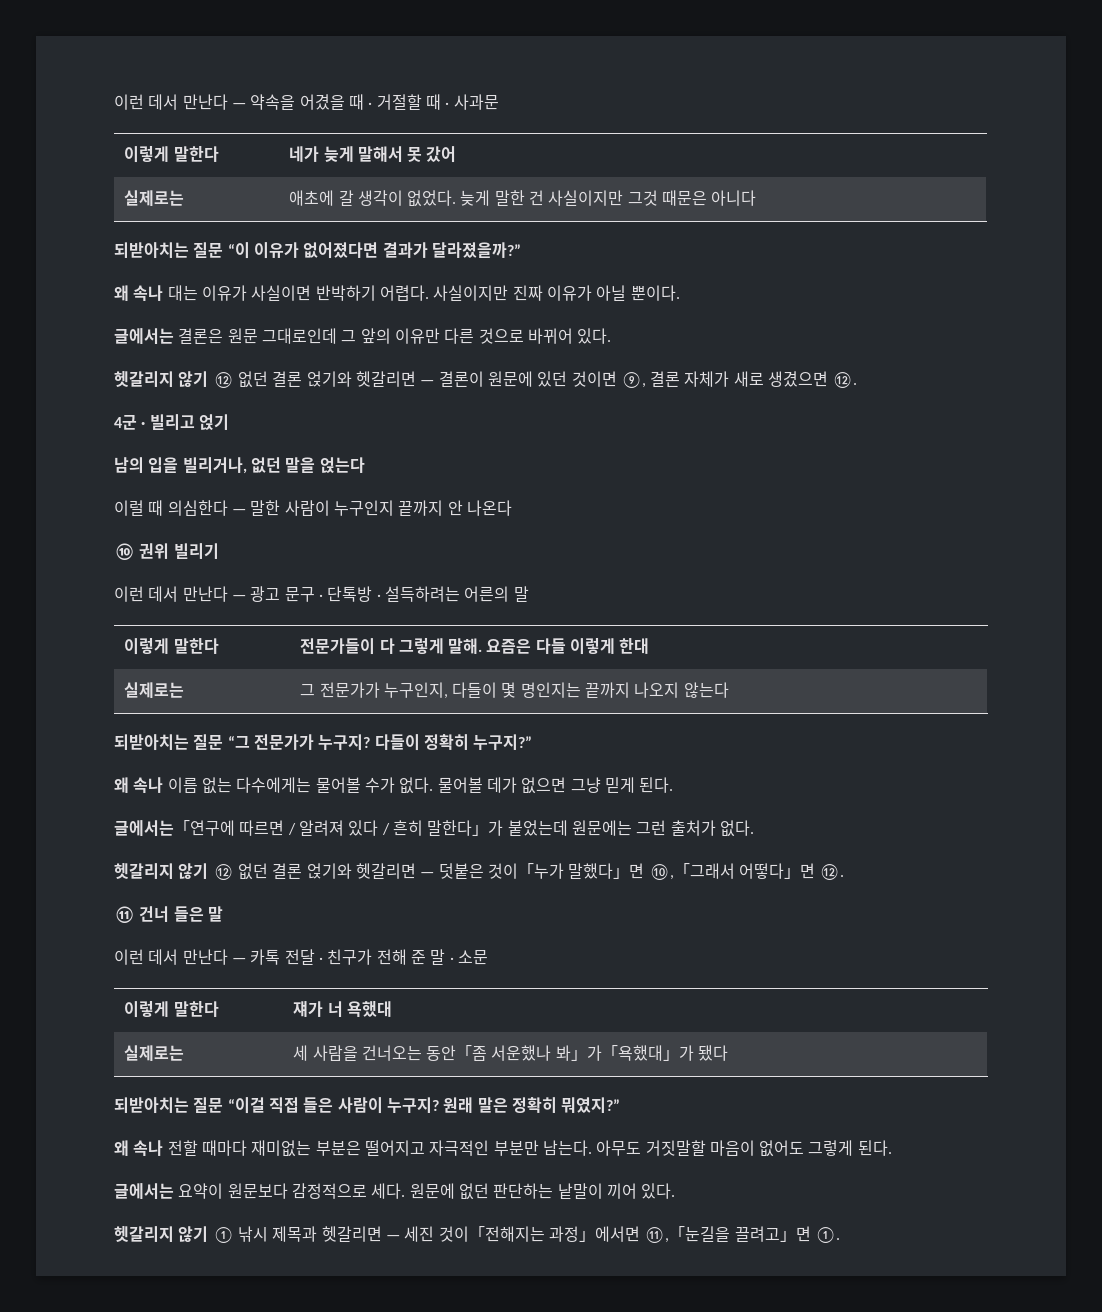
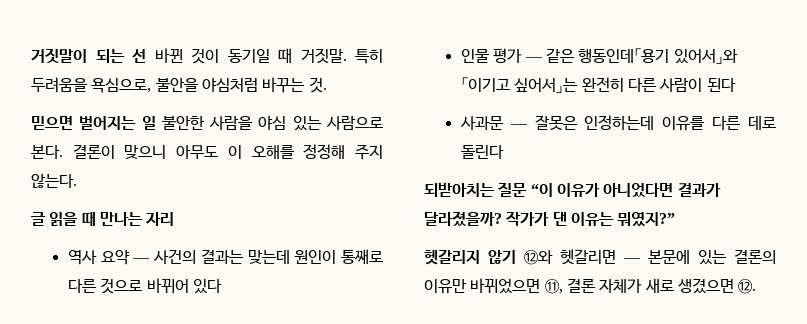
- 이런 데서 만난다 — 약속을 어겼을 때 · 거절할 때 · 사과문
- 이렇게 말한다 | 네가 늦게 말해서 못 갔어
- 실제로는 | 애초에 갈 생각이 없었다. 늦게 말한 건 사실이지만 그것 때문은 아니다
- 되받아치는 질문 “이 이유가 없어졌다면 결과가 달라졌을까?”
- 왜 속나 대는 이유가 사실이면 반박하기 어렵다. 사실이지만 진짜 이유가 아닐 뿐이다.
- 글에서는 결론은 원문 그대로인데 그 앞의 이유만 다른 것으로 바뀌어 있다.
- 헷갈리지 않기 ⑫ 없던 결론 얹기와 헷갈리면 — 결론이 원문에 있던 것이면 ⑨, 결론 자체가 새로 생겼으면 ⑫.
+ 거짓말이 되는 선 바뀐 것이 동기일 때 거짓말. 특히 두려움을 욕심으로, 불안을 야심처럼 바꾸는 것.
+ 믿으면 벌어지는 일 불안한 사람을 야심 있는 사람으로 본다. 결론이 맞으니 아무도 이 오해를 정정해 주지 않는다.
+ 글 읽을 때 만나는 자리
+ 역사 요약 — 사건의 결과는 맞는데 원인이 통째로 다른 것으로 바뀌어 있다
+ 인물 평가 — 같은 행동인데「용기 있어서」와「이기고 싶어서」는 완전히 다른 사람이 된다
+ 사과문 — 잘못은 인정하는데 이유를 다른 데로 돌린다
+ 되받아치는 질문 “이 이유가 아니었다면 결과가 달라졌을까? 작가가 댄 이유는 뭐였지?”
+ 헷갈리지 않기 ⑫와 헷갈리면 — 본문에 있는 결론의 이유만 바뀌었으면 ⑪, 결론 자체가 새로 생겼으면 ⑫.
- 4군 · 빌리고 얹기
- 남의 입을 빌리거나, 없던 말을 얹는다
- 이럴 때 의심한다 — 말한 사람이 누구인지 끝까지 안 나온다
- ⑩ 권위 빌리기
- 이런 데서 만난다 — 광고 문구 · 단톡방 · 설득하려는 어른의 말
- 이렇게 말한다 | 전문가들이 다 그렇게 말해. 요즘은 다들 이렇게 한대
- 실제로는 | 그 전문가가 누구인지, 다들이 몇 명인지는 끝까지 나오지 않는다
- 되받아치는 질문 “그 전문가가 누구지? 다들이 정확히 누구지?”
- 왜 속나 이름 없는 다수에게는 물어볼 수가 없다. 물어볼 데가 없으면 그냥 믿게 된다.
- 글에서는「연구에 따르면 / 알려져 있다 / 흔히 말한다」가 붙었는데 원문에는 그런 출처가 없다.
- 헷갈리지 않기 ⑫ 없던 결론 얹기와 헷갈리면 — 덧붙은 것이「누가 말했다」면 ⑩,「그래서 어떻다」면 ⑫.
- ⑪ 건너 들은 말
- 이런 데서 만난다 — 카톡 전달 · 친구가 전해 준 말 · 소문
- 이렇게 말한다 | 쟤가 너 욕했대
- 실제로는 | 세 사람을 건너오는 동안「좀 서운했나 봐」가「욕했대」가 됐다
- 되받아치는 질문 “이걸 직접 들은 사람이 누구지? 원래 말은 정확히 뭐였지?”
- 왜 속나 전할 때마다 재미없는 부분은 떨어지고 자극적인 부분만 남는다. 아무도 거짓말할 마음이 없어도 그렇게 된다.
- 글에서는 요약이 원문보다 감정적으로 세다. 원문에 없던 판단하는 낱말이 끼어 있다.
- 헷갈리지 않기 ① 낚시 제목과 헷갈리면 — 세진 것이「전해지는 과정」에서면 ⑪,「눈길을 끌려고」면 ①.

